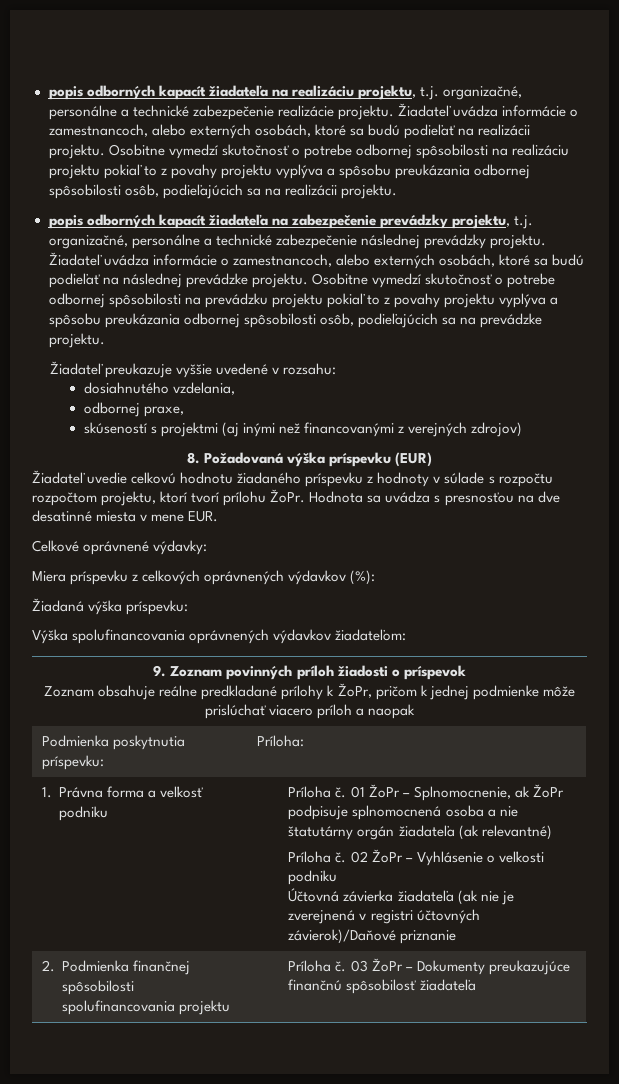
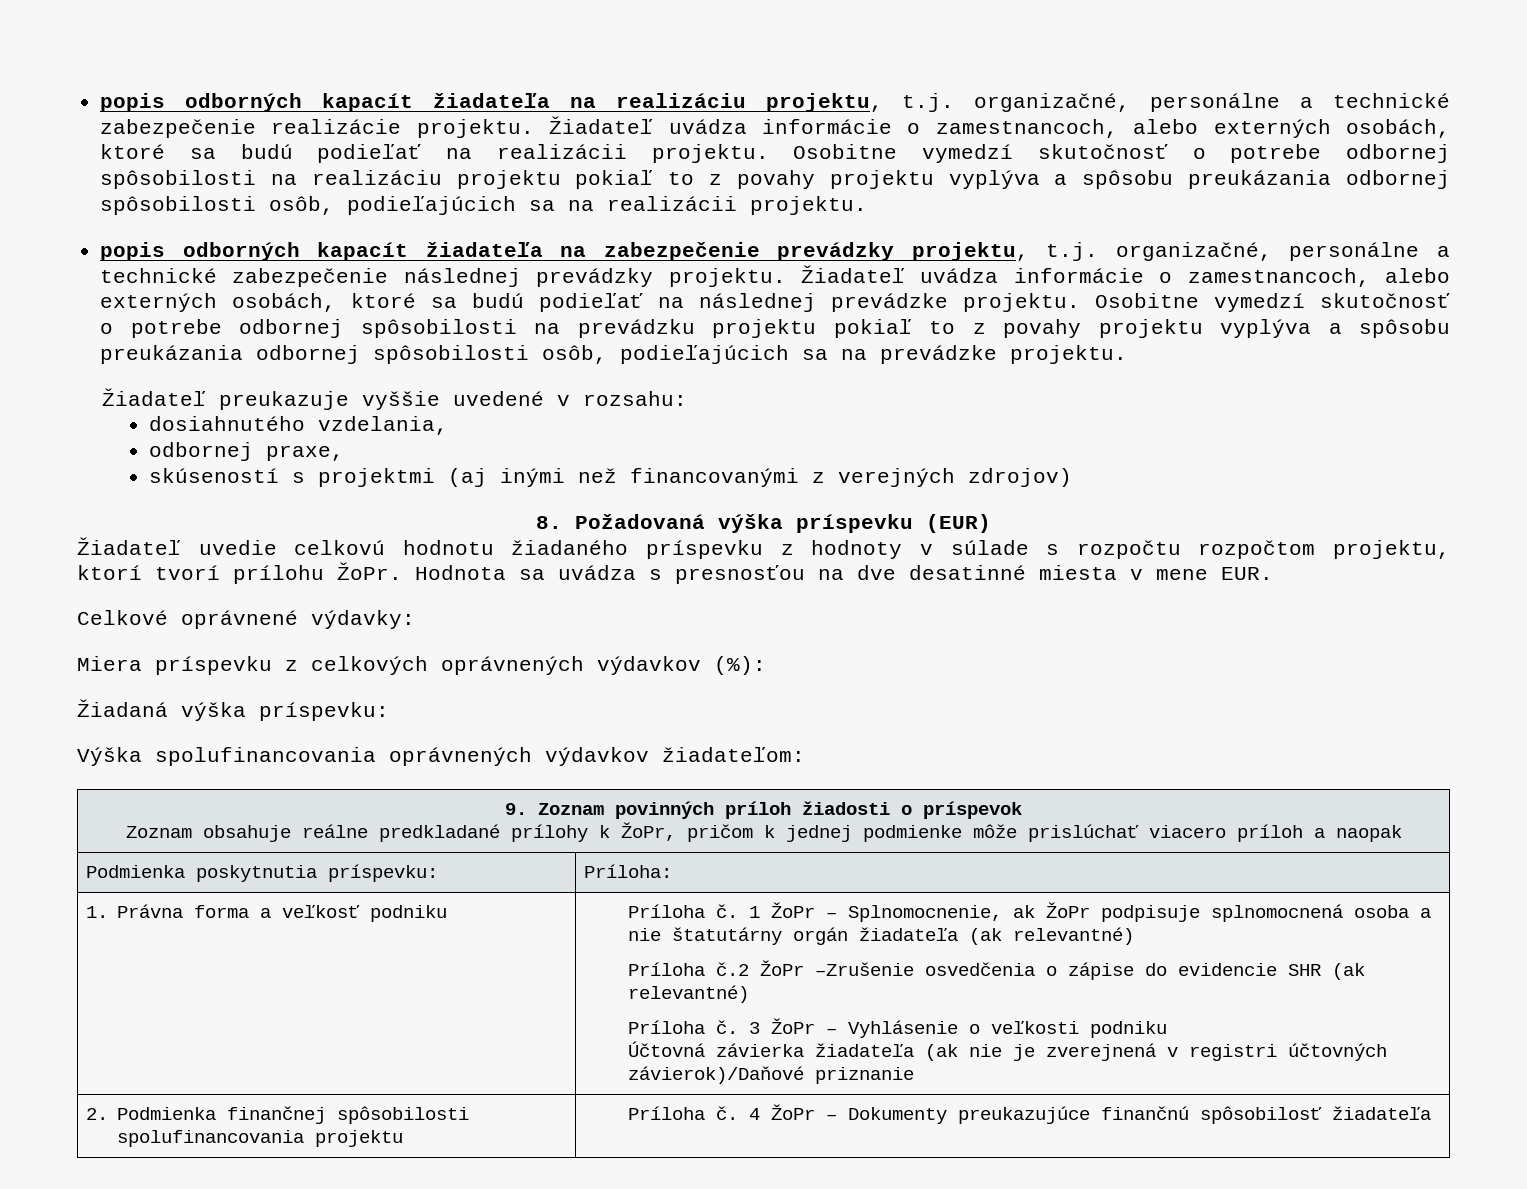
- 01 ŽoPr – Splnomocnenie, ak ŽoPr podpisuje splnomocnená osoba a nie štatutárny orgán žiadateľa (ak relevantné)
+ 1 ŽoPr – Splnomocnenie, ak ŽoPr podpisuje splnomocnená osoba a nie štatutárny orgán žiadateľa (ak relevantné)
- Príloha č. 02 ŽoPr – Vyhlásenie o veľkosti podniku
+ Príloha č.2 ŽoPr –Zrušenie osvedčenia o zápise do evidencie SHR (ak relevantné)
+ Príloha č. 3 ŽoPr – Vyhlásenie o veľkosti podniku
- 2. Podmienka finančnej spôsobilosti spolufinancovania projektu | Príloha č. 03 ŽoPr – Dokumenty preukazujúce finančnú spôsobilosť žiadateľa
+ 2. Podmienka finančnej spôsobilosti spolufinancovania projektu | Príloha č. 4 ŽoPr – Dokumenty preukazujúce finančnú spôsobilosť žiadateľa

